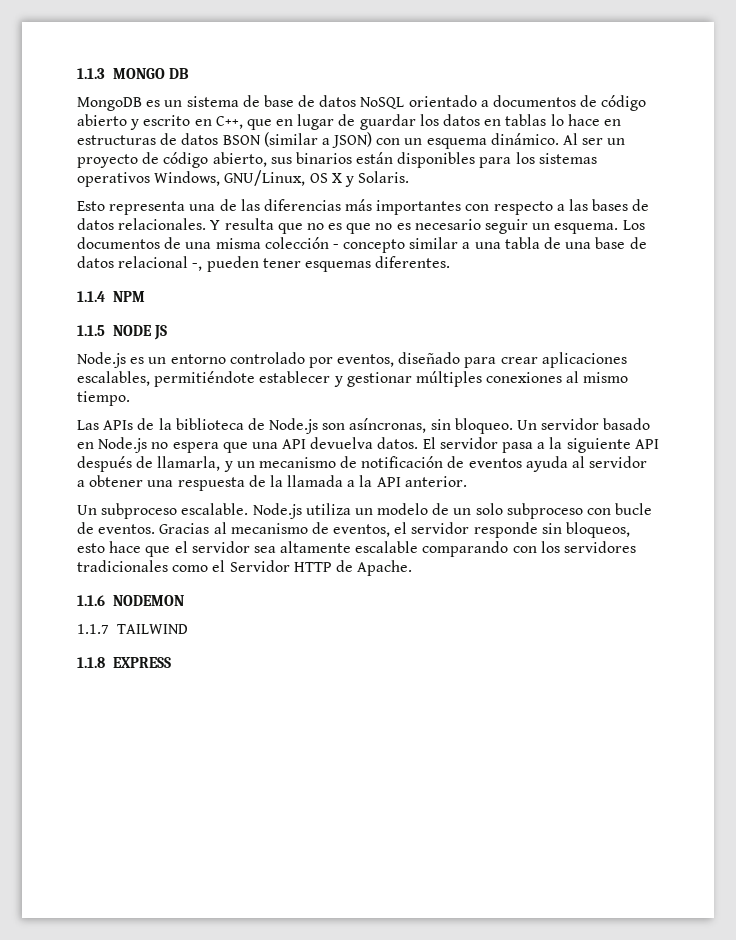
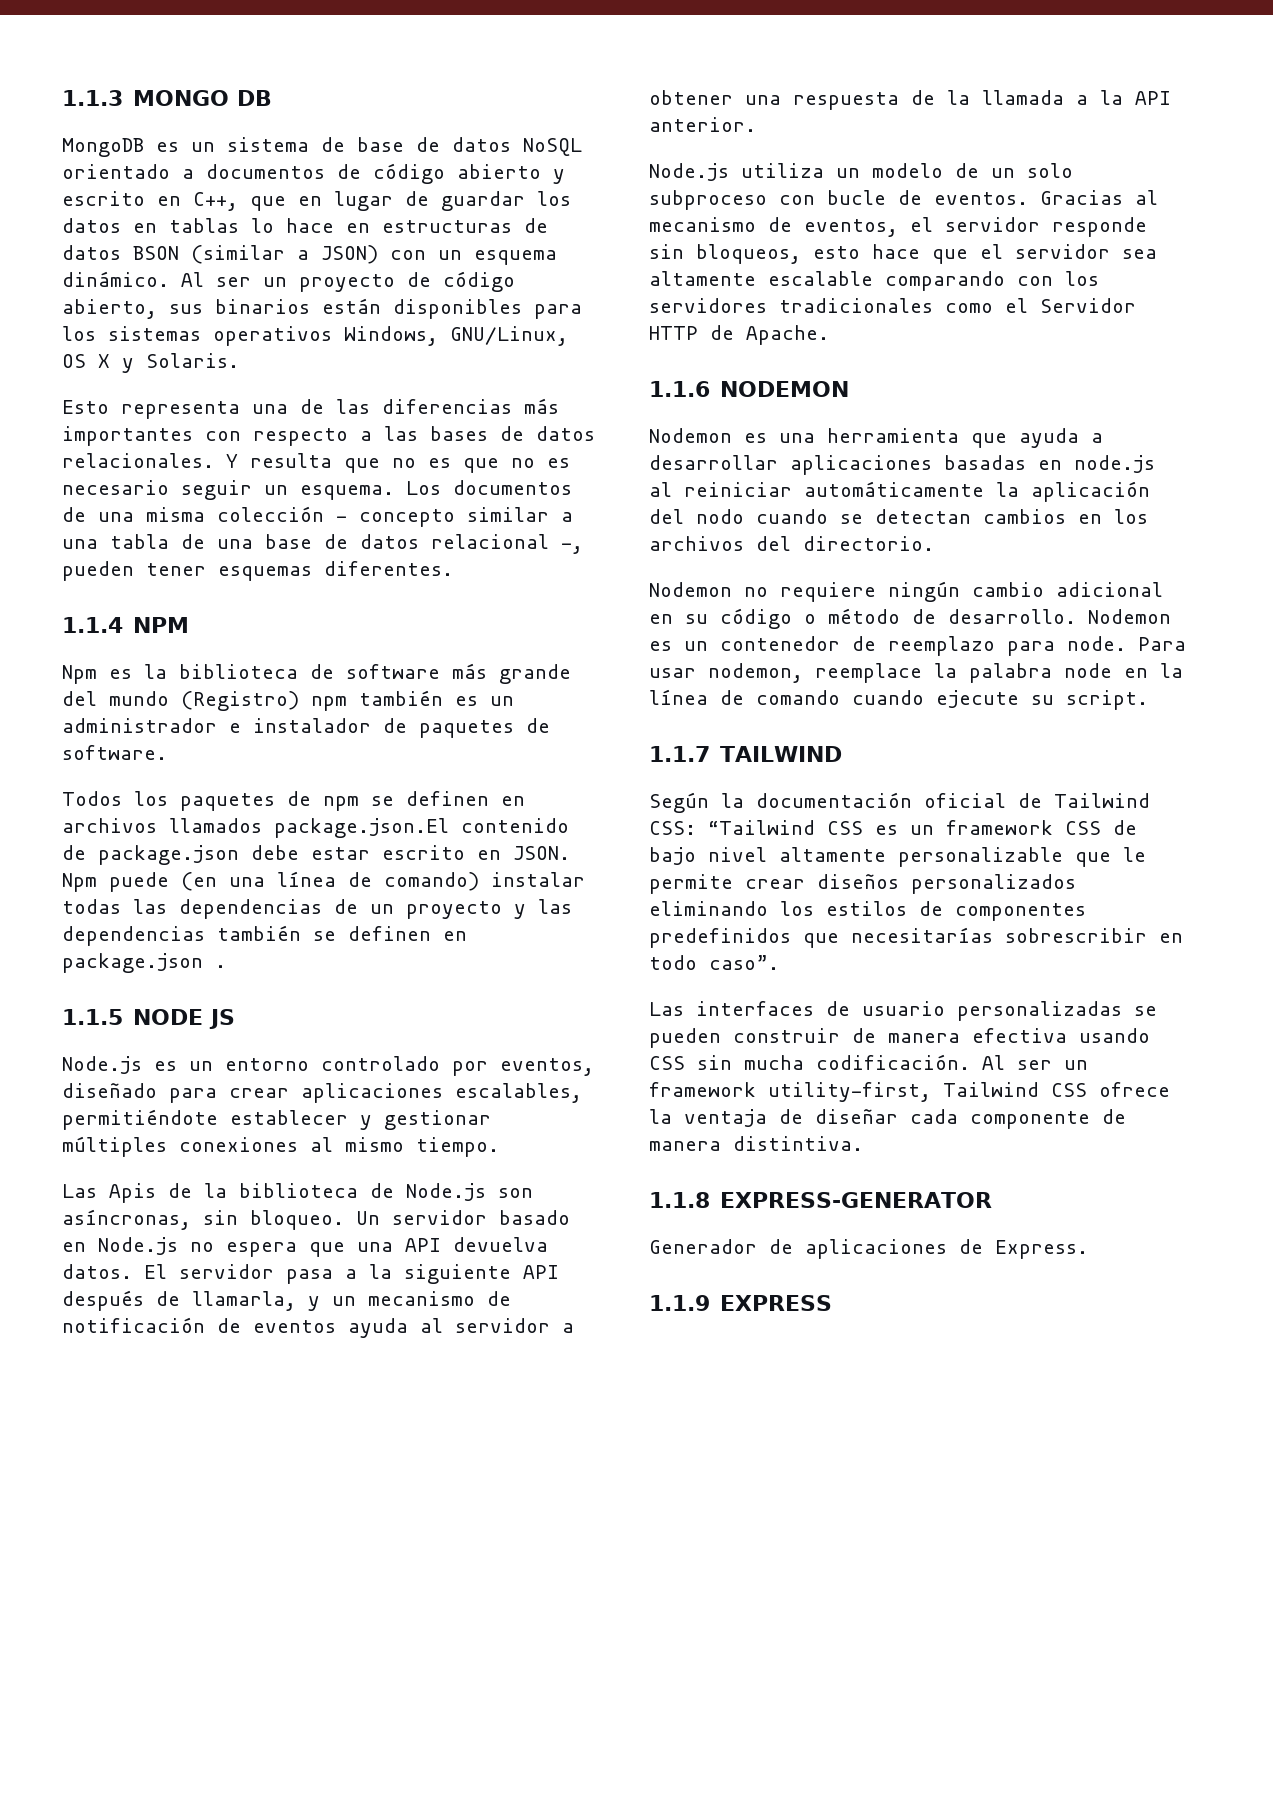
+ Npm es la biblioteca de software más grande del mundo (Registro) npm también es un administrador e instalador de paquetes de software.
+ Todos los paquetes de npm se definen en archivos llamados package.json.El contenido de package.json debe estar escrito en JSON. Npm puede (en una línea de comando) instalar todas las dependencias de un proyecto y las dependencias también se definen en package.json .
- Las APIs de la biblioteca de Node.js son asíncronas, sin bloqueo.
+ Las Apis de la biblioteca de Node.js son asíncronas, sin bloqueo.
- Un subproceso escalable.
+ Nodemon es una herramienta que ayuda a desarrollar aplicaciones basadas en node.js al reiniciar automáticamente la aplicación del nodo cuando se detectan cambios en los archivos del directorio.
+ Nodemon no requiere ningún cambio adicional en su código o método de desarrollo. Nodemon es un contenedor de reemplazo para node. Para usar nodemon, reemplace la palabra node en la línea de comando cuando ejecute su script.
  1.1.7 TAILWIND
- 1.1.8 EXPRESS
+ Según la documentación oficial de Tailwind CSS: “Tailwind CSS es un framework CSS de bajo nivel altamente personalizable que le permite crear diseños personalizados eliminando los estilos de componentes predefinidos que necesitarías sobrescribir en todo caso”.
+ Las interfaces de usuario personalizadas se pueden construir de manera efectiva usando CSS sin mucha codificación. Al ser un framework utility-first, Tailwind CSS ofrece la ventaja de diseñar cada componente de manera distintiva.
+ 1.1.8 EXPRESS-GENERATOR
+ Generador de aplicaciones de Express.
+ 1.1.9 EXPRESS

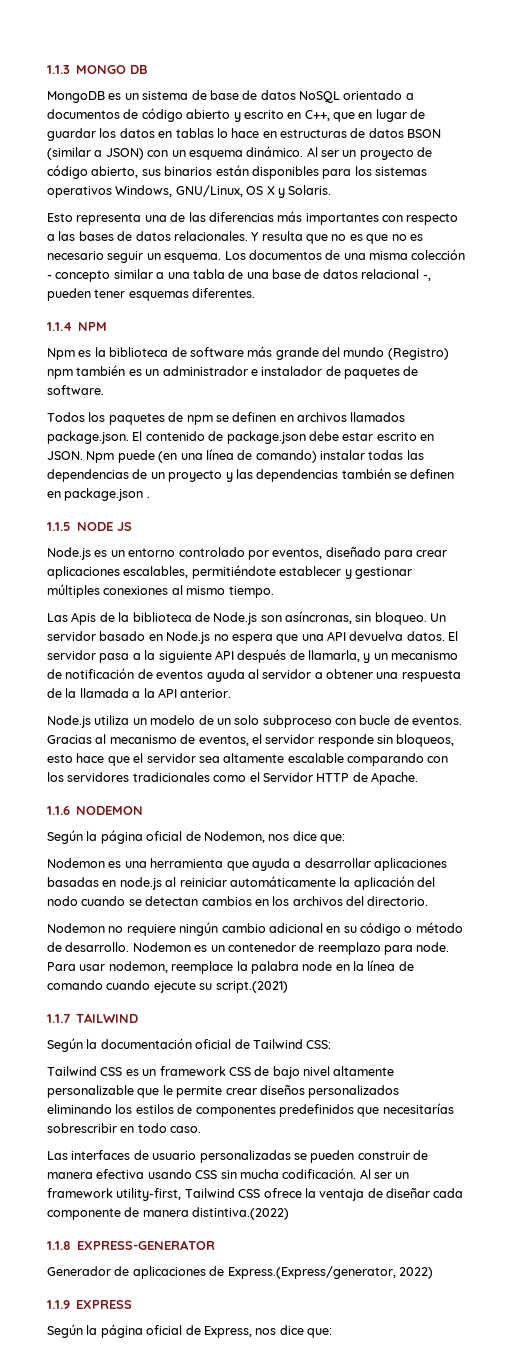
- Todos los paquetes de npm se definen en archivos llamados package.json.El contenido de package.json debe estar escrito en JSON.
+ Todos los paquetes de npm se definen en archivos llamados package.json. El contenido de package.json debe estar escrito en JSON.
+ Según la página oficial de Nodemon, nos dice que:
- Para usar nodemon, reemplace la palabra node en la línea de comando cuando ejecute su script.
+ Para usar nodemon, reemplace la palabra node en la línea de comando cuando ejecute su script.(2021)
- Según la documentación oficial de Tailwind CSS: “Tailwind CSS es un framework CSS de bajo nivel altamente personalizable que le permite crear diseños personalizados eliminando los estilos de componentes predefinidos que necesitarías sobrescribir en todo caso”.
+ Según la documentación oficial de Tailwind CSS:
+ Tailwind CSS es un framework CSS de bajo nivel altamente personalizable que le permite crear diseños personalizados eliminando los estilos de componentes predefinidos que necesitarías sobrescribir en todo caso.
- Al ser un framework utility-first, Tailwind CSS ofrece la ventaja de diseñar cada componente de manera distintiva.
+ Al ser un framework utility-first, Tailwind CSS ofrece la ventaja de diseñar cada componente de manera distintiva.(2022)
- Generador de aplicaciones de Express.
+ Generador de aplicaciones de Express.(Express/generator, 2022)
+ Según la página oficial de Express, nos dice que:

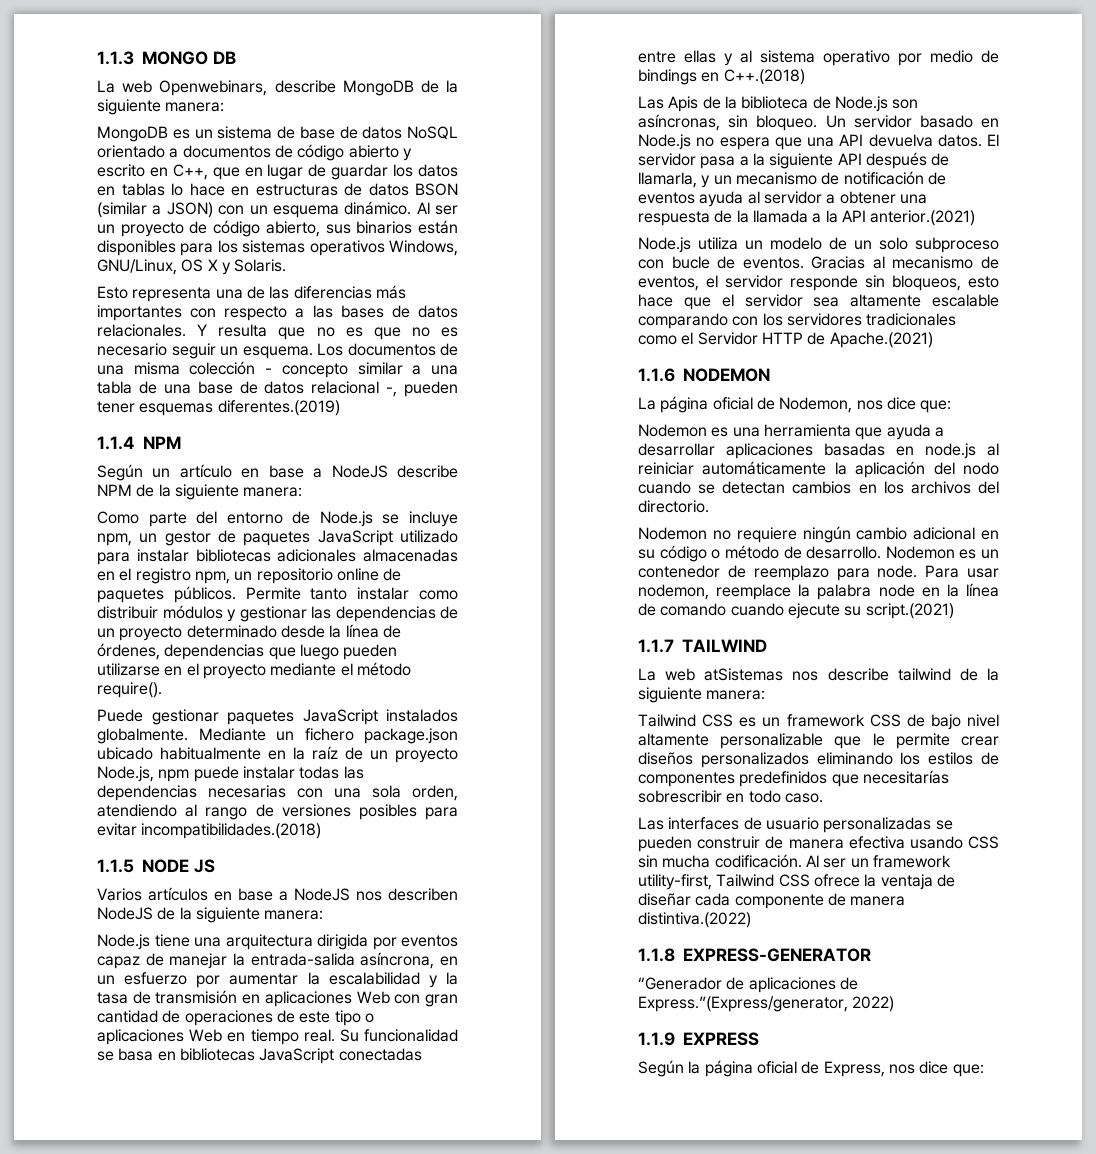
+ La web Openwebinars, describe MongoDB de la siguiente manera:
- Los documentos de una misma colección - concepto similar a una tabla de una base de datos relacional -, pueden tener esquemas diferentes.
+ Los documentos de una misma colección - concepto similar a una tabla de una base de datos relacional -, pueden tener esquemas diferentes.(2019)
- Npm es la biblioteca de software más grande del mundo (Registro) npm también es un administrador e instalador de paquetes de software.
- Todos los paquetes de npm se definen en archivos llamados package.json. El contenido de package.json debe estar escrito en JSON. Npm puede (en una línea de comando) instalar todas las dependencias de un proyecto y las dependencias también se definen en package.json .
+ Según un artículo en base a NodeJS describe NPM de la siguiente manera:
+ Como parte del entorno de Node.js se incluye npm, un gestor de paquetes JavaScript utilizado para instalar bibliotecas adicionales almacenadas en el registro npm, un repositorio online de paquetes públicos. Permite tanto instalar como distribuir módulos y gestionar las dependencias de un proyecto determinado desde la línea de órdenes, dependencias que luego pueden utilizarse en el proyecto mediante el método require().
+ Puede gestionar paquetes JavaScript instalados globalmente. Mediante un fichero package.json ubicado habitualmente en la raíz de un proyecto Node.js, npm puede instalar todas las dependencias necesarias con una sola orden, atendiendo al rango de versiones posibles para evitar incompatibilidades.(2018)
  1.1.5 NODE JS
- Node.js es un entorno controlado por eventos, diseñado para crear aplicaciones escalables, permitiéndote establecer y gestionar múltiples conexiones al mismo tiempo.
+ Varios artículos en base a NodeJS nos describen NodeJS de la siguiente manera:
+ Node.js tiene una arquitectura dirigida por eventos capaz de manejar la entrada-salida asíncrona, en un esfuerzo por aumentar la escalabilidad y la tasa de transmisión en aplicaciones Web con gran cantidad de operaciones de este tipo o aplicaciones Web en tiempo real. Su funcionalidad se basa en bibliotecas JavaScript conectadas entre ellas y al sistema operativo por medio de bindings en C++.(2018)
- El servidor pasa a la siguiente API después de llamarla, y un mecanismo de notificación de eventos ayuda al servidor a obtener una respuesta de la llamada a la API anterior.
+ El servidor pasa a la siguiente API después de llamarla, y un mecanismo de notificación de eventos ayuda al servidor a obtener una respuesta de la llamada a la API anterior.(2021)
- Gracias al mecanismo de eventos, el servidor responde sin bloqueos, esto hace que el servidor sea altamente escalable comparando con los servidores tradicionales como el Servidor HTTP de Apache.
+ Gracias al mecanismo de eventos, el servidor responde sin bloqueos, esto hace que el servidor sea altamente escalable comparando con los servidores tradicionales como el Servidor HTTP de Apache.(2021)
- Según la página oficial de Nodemon, nos dice que:
+ La página oficial de Nodemon, nos dice que:
- Según la documentación oficial de Tailwind CSS:
+ La web atSistemas nos describe tailwind de la siguiente manera:
- Generador de aplicaciones de Express.(Express/generator, 2022)
+ “Generador de aplicaciones de Express.”(Express/generator, 2022)

